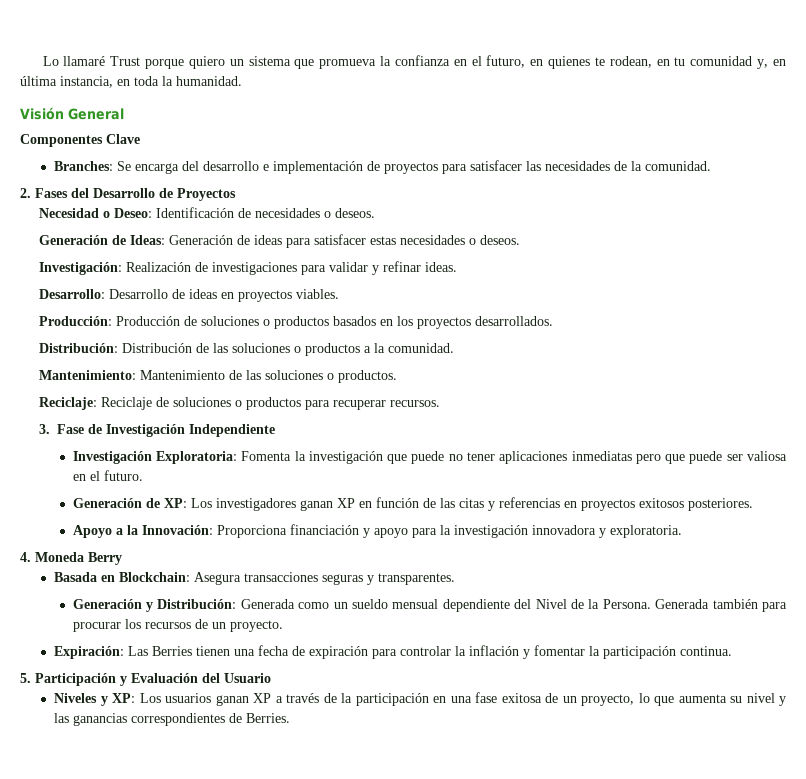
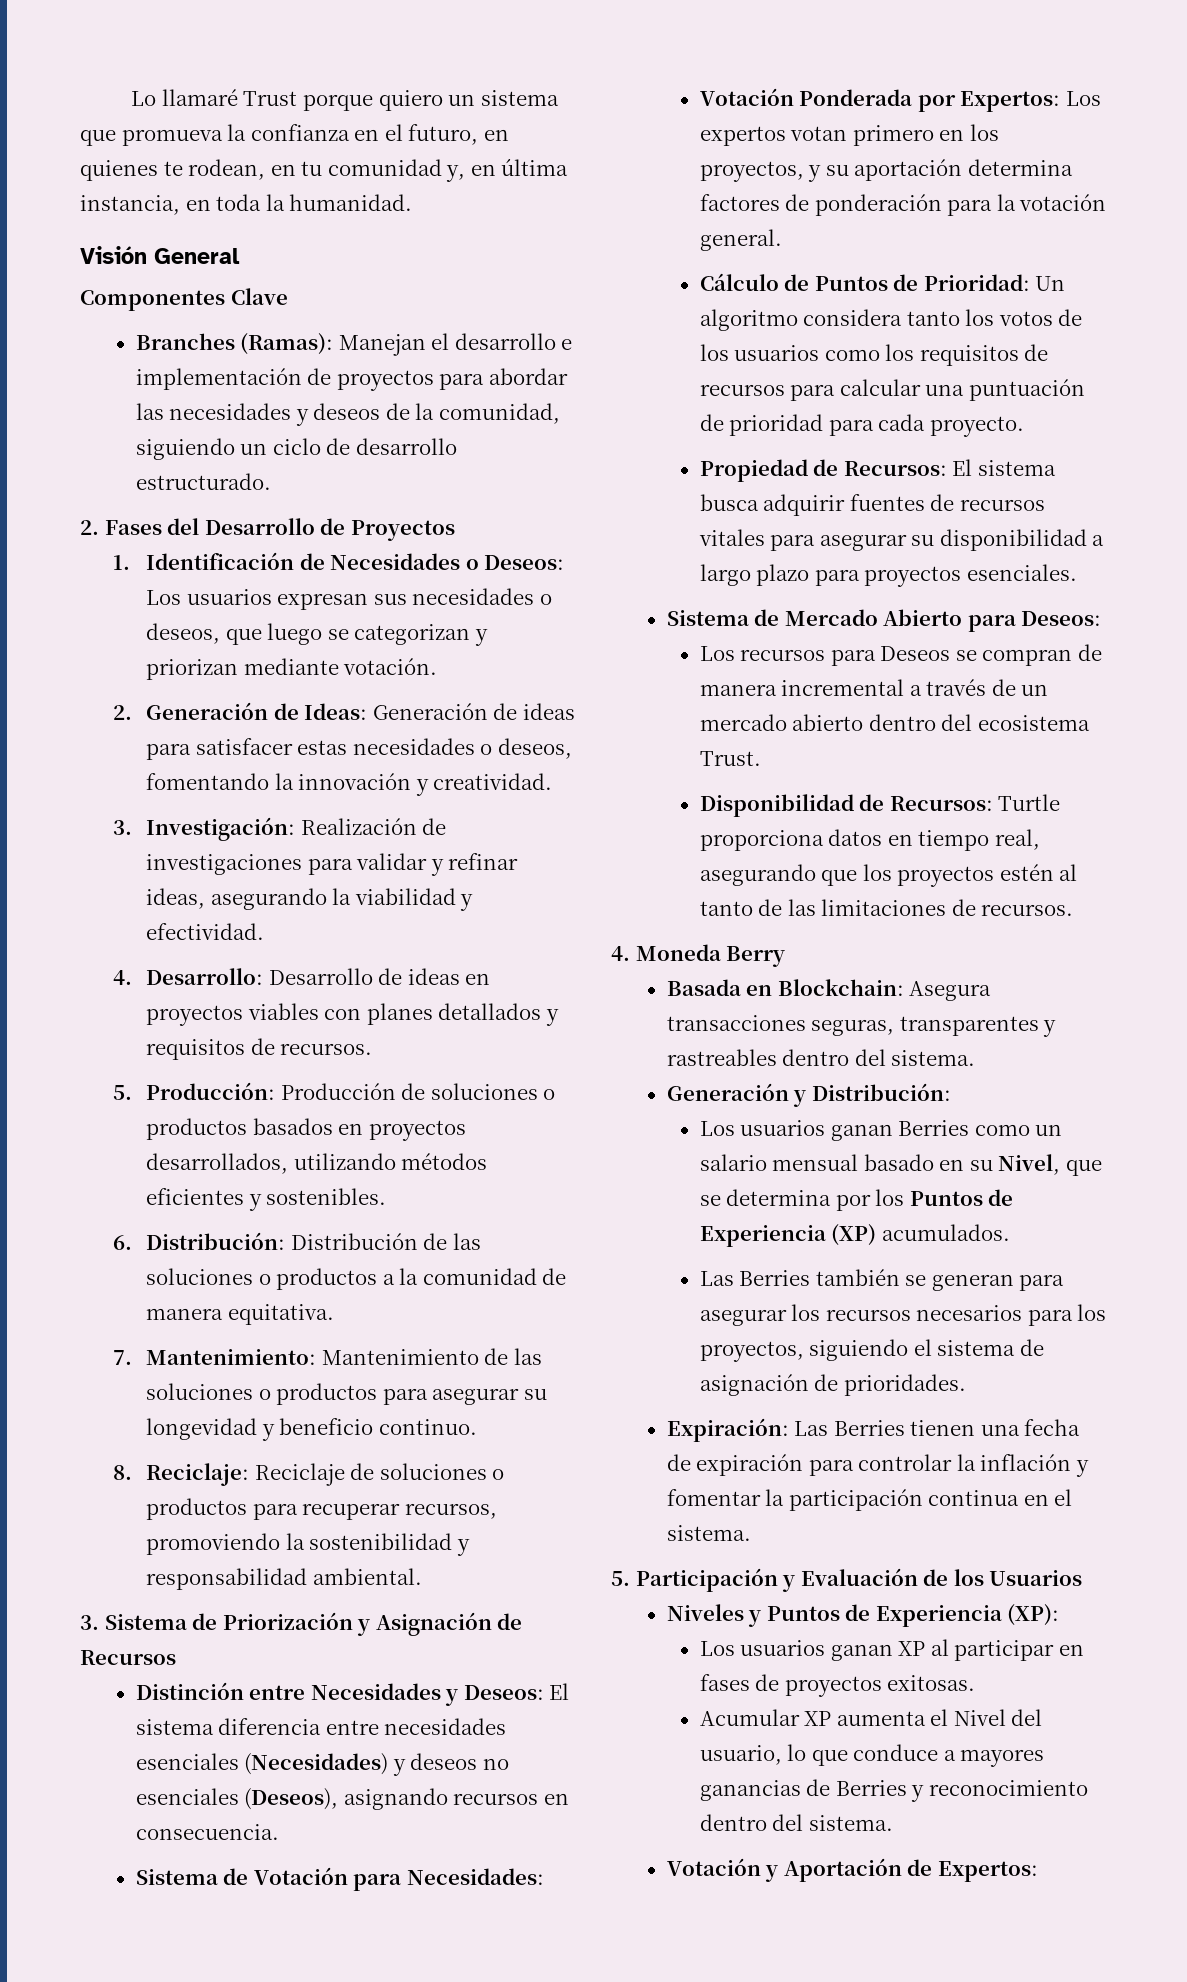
- Branches: Se encarga del desarrollo e implementación de proyectos para satisfacer las necesidades de la comunidad.
+ Branches (Ramas): Manejan el desarrollo e implementación de proyectos para abordar las necesidades y deseos de la comunidad, siguiendo un ciclo de desarrollo estructurado.
- Necesidad o Deseo: Identificación de necesidades o deseos.
- Generación de Ideas: Generación de ideas para satisfacer estas necesidades o deseos.
- Investigación: Realización de investigaciones para validar y refinar ideas.
- Desarrollo: Desarrollo de ideas en proyectos viables.
- Producción: Producción de soluciones o productos basados en los proyectos desarrollados.
- Distribución: Distribución de las soluciones o productos a la comunidad.
- Mantenimiento: Mantenimiento de las soluciones o productos.
- Reciclaje: Reciclaje de soluciones o productos para recuperar recursos.
- 3. Fase de Investigación Independiente
- Investigación Exploratoria: Fomenta la investigación que puede no tener aplicaciones inmediatas pero que puede ser valiosa en el futuro.
- Generación de XP: Los investigadores ganan XP en función de las citas y referencias en proyectos exitosos posteriores.
- Apoyo a la Innovación: Proporciona financiación y apoyo para la investigación innovadora y exploratoria.
+ 1. Identificación de Necesidades o Deseos: Los usuarios expresan sus necesidades o deseos, que luego se categorizan y priorizan mediante votación.
+ 2. Generación de Ideas: Generación de ideas para satisfacer estas necesidades o deseos, fomentando la innovación y creatividad.
+ 3. Investigación: Realización de investigaciones para validar y refinar ideas, asegurando la viabilidad y efectividad.
+ 4. Desarrollo: Desarrollo de ideas en proyectos viables con planes detallados y requisitos de recursos.
+ 5. Producción: Producción de soluciones o productos basados en proyectos desarrollados, utilizando métodos eficientes y sostenibles.
+ 6. Distribución: Distribución de las soluciones o productos a la comunidad de manera equitativa.
+ 7. Mantenimiento: Mantenimiento de las soluciones o productos para asegurar su longevidad y beneficio continuo.
+ 8. Reciclaje: Reciclaje de soluciones o productos para recuperar recursos, promoviendo la sostenibilidad y responsabilidad ambiental.
+ 3. Sistema de Priorización y Asignación de Recursos
+ Distinción entre Necesidades y Deseos: El sistema diferencia entre necesidades esenciales (Necesidades) y deseos no esenciales (Deseos), asignando recursos en consecuencia.
+ Sistema de Votación para Necesidades:
+ Votación Ponderada por Expertos: Los expertos votan primero en los proyectos, y su aportación determina factores de ponderación para la votación general.
+ Cálculo de Puntos de Prioridad: Un algoritmo considera tanto los votos de los usuarios como los requisitos de recursos para calcular una puntuación de prioridad para cada proyecto.
+ Propiedad de Recursos: El sistema busca adquirir fuentes de recursos vitales para asegurar su disponibilidad a largo plazo para proyectos esenciales.
+ Sistema de Mercado Abierto para Deseos:
+ Los recursos para Deseos se compran de manera incremental a través de un mercado abierto dentro del ecosistema Trust.
+ Disponibilidad de Recursos: Turtle proporciona datos en tiempo real, asegurando que los proyectos estén al tanto de las limitaciones de recursos.
- Basada en Blockchain: Asegura transacciones seguras y transparentes.
- Generación y Distribución: Generada como un sueldo mensual dependiente del Nivel de la Persona. Generada también para procurar los recursos de un proyecto.
+ Basada en Blockchain: Asegura transacciones seguras, transparentes y rastreables dentro del sistema.
+ Generación y Distribución:
+ Los usuarios ganan Berries como un salario mensual basado en su Nivel, que se determina por los Puntos de Experiencia (XP) acumulados.
+ Las Berries también se generan para asegurar los recursos necesarios para los proyectos, siguiendo el sistema de asignación de prioridades.
- Expiración: Las Berries tienen una fecha de expiración para controlar la inflación y fomentar la participación continua.
+ Expiración: Las Berries tienen una fecha de expiración para controlar la inflación y fomentar la participación continua en el sistema.
- 5. Participación y Evaluación del Usuario
+ 5. Participación y Evaluación de los Usuarios
- Niveles y XP: Los usuarios ganan XP a través de la participación en una fase exitosa de un proyecto, lo que aumenta su nivel y las ganancias correspondientes de Berries.
+ Niveles y Puntos de Experiencia (XP):
+ Los usuarios ganan XP al participar en fases de proyectos exitosas.
+ Acumular XP aumenta el Nivel del usuario, lo que conduce a mayores ganancias de Berries y reconocimiento dentro del sistema.
+ Votación y Aportación de Expertos:

